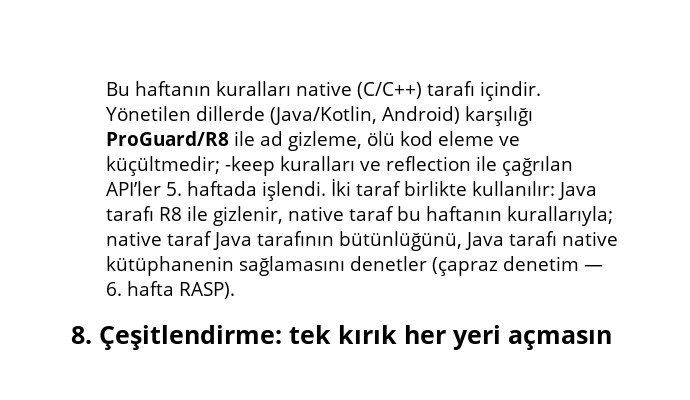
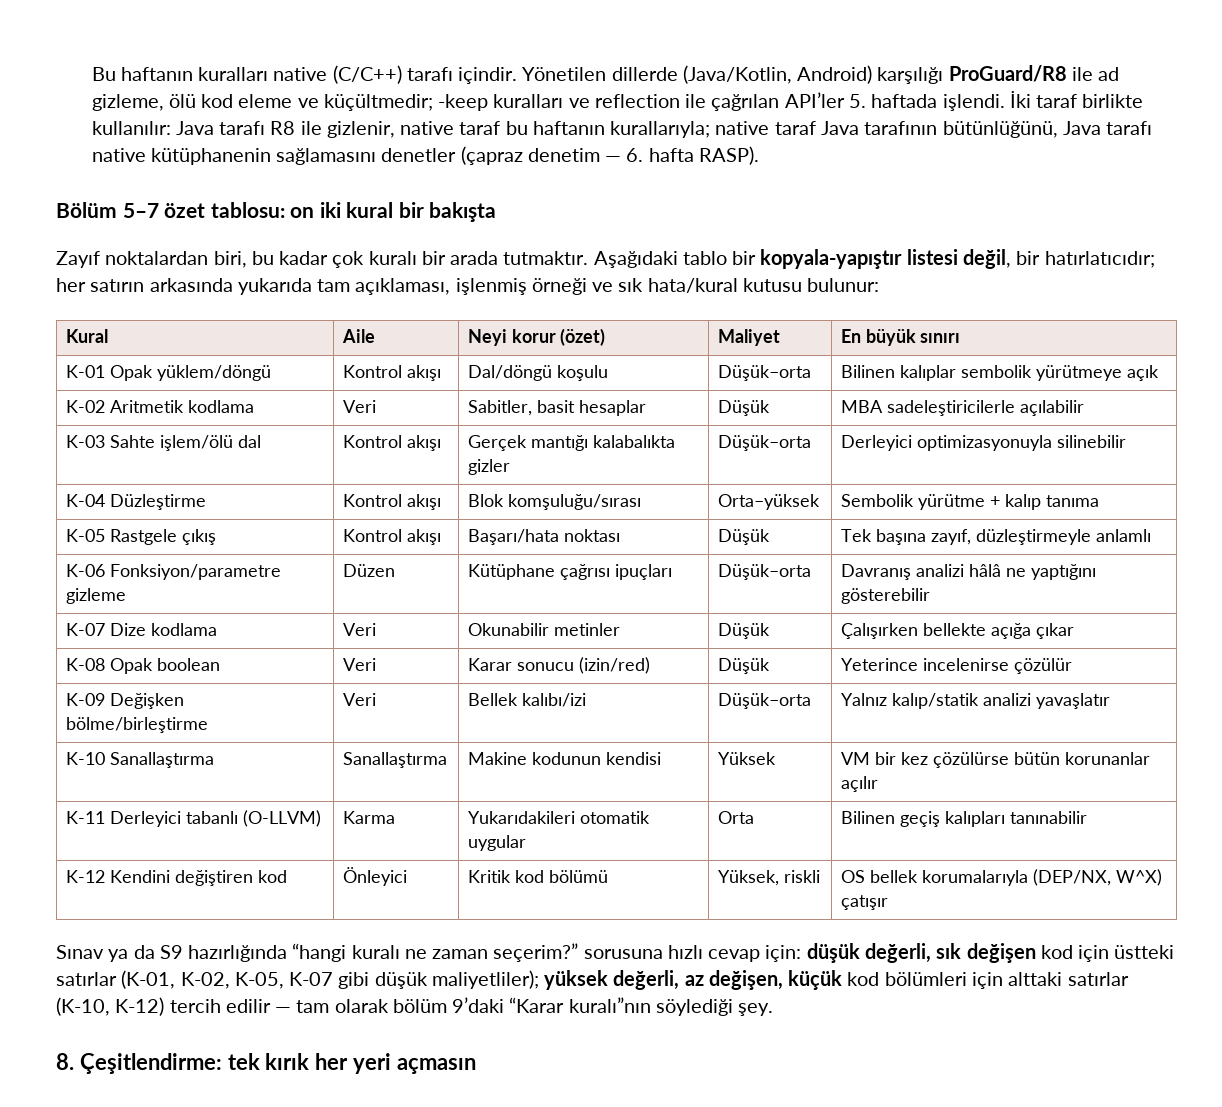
+ Bölüm 5–7 özet tablosu: on iki kural bir bakışta
+ Zayıf noktalardan biri, bu kadar çok kuralı bir arada tutmaktır. Aşağıdaki tablo bir kopyala-yapıştır listesi değil, bir hatırlatıcıdır; her satırın arkasında yukarıda tam açıklaması, işlenmiş örneği ve sık hata/kural kutusu bulunur:
+ Kural | Aile | Neyi korur (özet) | Maliyet | En büyük sınırı
+ K-01 Opak yüklem/döngü | Kontrol akışı | Dal/döngü koşulu | Düşük–orta | Bilinen kalıplar sembolik yürütmeye açık
+ K-02 Aritmetik kodlama | Veri | Sabitler, basit hesaplar | Düşük | MBA sadeleştiricilerle açılabilir
+ K-03 Sahte işlem/ölü dal | Kontrol akışı | Gerçek mantığı kalabalıkta gizler | Düşük–orta | Derleyici optimizasyonuyla silinebilir
+ K-04 Düzleştirme | Kontrol akışı | Blok komşuluğu/sırası | Orta–yüksek | Sembolik yürütme + kalıp tanıma
+ K-05 Rastgele çıkış | Kontrol akışı | Başarı/hata noktası | Düşük | Tek başına zayıf, düzleştirmeyle anlamlı
+ K-06 Fonksiyon/parametre gizleme | Düzen | Kütüphane çağrısı ipuçları | Düşük–orta | Davranış analizi hâlâ ne yaptığını gösterebilir
+ K-07 Dize kodlama | Veri | Okunabilir metinler | Düşük | Çalışırken bellekte açığa çıkar
+ K-08 Opak boolean | Veri | Karar sonucu (izin/red) | Düşük | Yeterince incelenirse çözülür
+ K-09 Değişken bölme/birleştirme | Veri | Bellek kalıbı/izi | Düşük–orta | Yalnız kalıp/statik analizi yavaşlatır
+ K-10 Sanallaştırma | Sanallaştırma | Makine kodunun kendisi | Yüksek | VM bir kez çözülürse bütün korunanlar açılır
+ K-11 Derleyici tabanlı (O-LLVM) | Karma | Yukarıdakileri otomatik uygular | Orta | Bilinen geçiş kalıpları tanınabilir
+ K-12 Kendini değiştiren kod | Önleyici | Kritik kod bölümü | Yüksek, riskli | OS bellek korumalarıyla (DEP/NX, W^X) çatışır
+ Sınav ya da S9 hazırlığında “hangi kuralı ne zaman seçerim?” sorusuna hızlı cevap için: düşük değerli, sık değişen kod için üstteki satırlar (K-01, K-02, K-05, K-07 gibi düşük maliyetliler); yüksek değerli, az değişen, küçük kod bölümleri için alttaki satırlar (K-10, K-12) tercih edilir — tam olarak bölüm 9’daki “Karar kuralı”nın söylediği şey.

